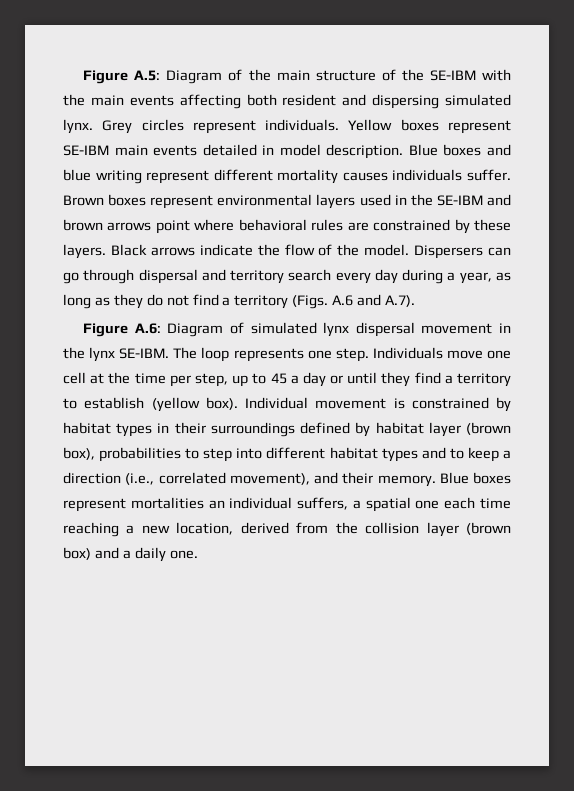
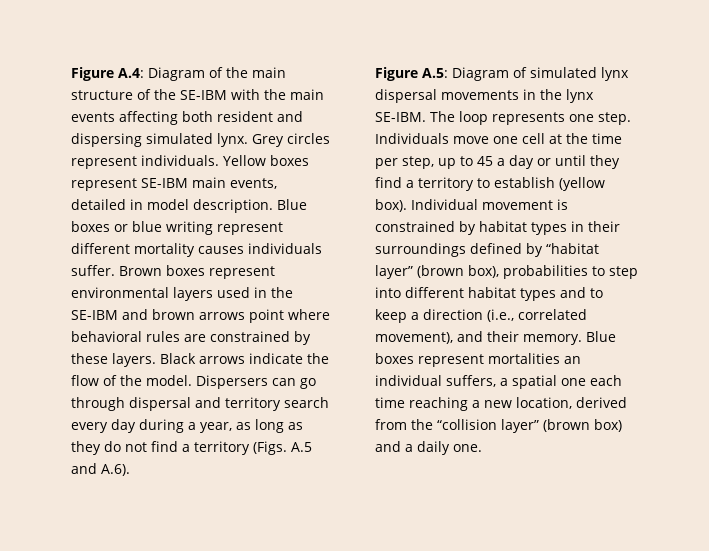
- Figure A.5: Diagram of the main structure of the SE-IBM with the main events affecting both resident and dispersing simulated lynx.
+ Figure A.4: Diagram of the main structure of the SE-IBM with the main events affecting both resident and dispersing simulated lynx.
- Yellow boxes represent SE-IBM main events detailed in model description.
+ Yellow boxes represent SE-IBM main events, detailed in model description.
- Blue boxes and blue writing represent different mortality causes individuals suffer.
+ Blue boxes or blue writing represent different mortality causes individuals suffer.
- Dispersers can go through dispersal and territory search every day during a year, as long as they do not find a territory (Figs. A.6 and A.7).
- Figure A.6: Diagram of simulated lynx dispersal movement in the lynx SE-IBM.
+ Dispersers can go through dispersal and territory search every day during a year, as long as they do not find a territory (Figs. A.5 and A.6).
+ Figure A.5: Diagram of simulated lynx dispersal movements in the lynx SE-IBM.
- Individual movement is constrained by habitat types in their surroundings defined by habitat layer (brown box), probabilities to step into different habitat types and to keep a direction (i.e., correlated movement), and their memory.
+ Individual movement is constrained by habitat types in their surroundings defined by “habitat layer” (brown box), probabilities to step into different habitat types and to keep a direction (i.e., correlated movement), and their memory.
- Blue boxes represent mortalities an individual suffers, a spatial one each time reaching a new location, derived from the collision layer (brown box) and a daily one.
+ Blue boxes represent mortalities an individual suffers, a spatial one each time reaching a new location, derived from the “collision layer” (brown box) and a daily one.

